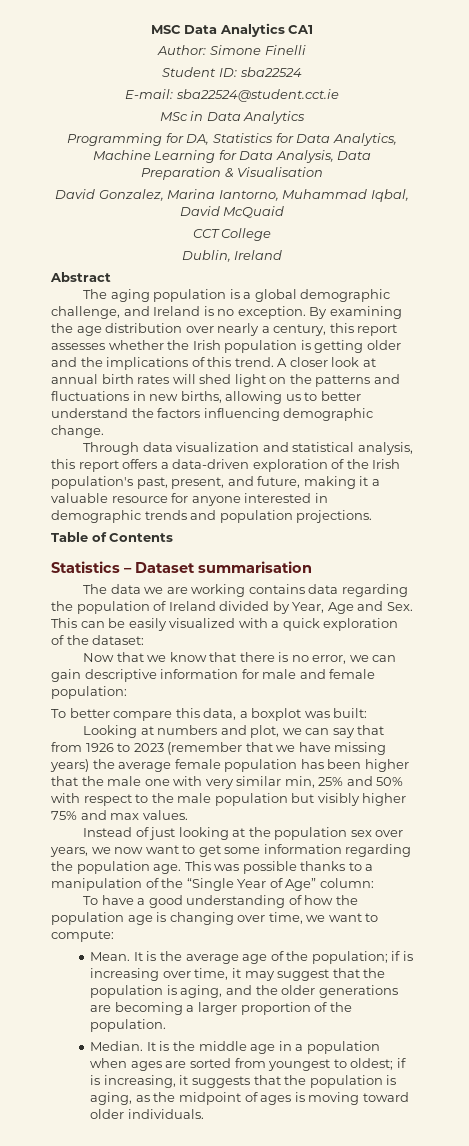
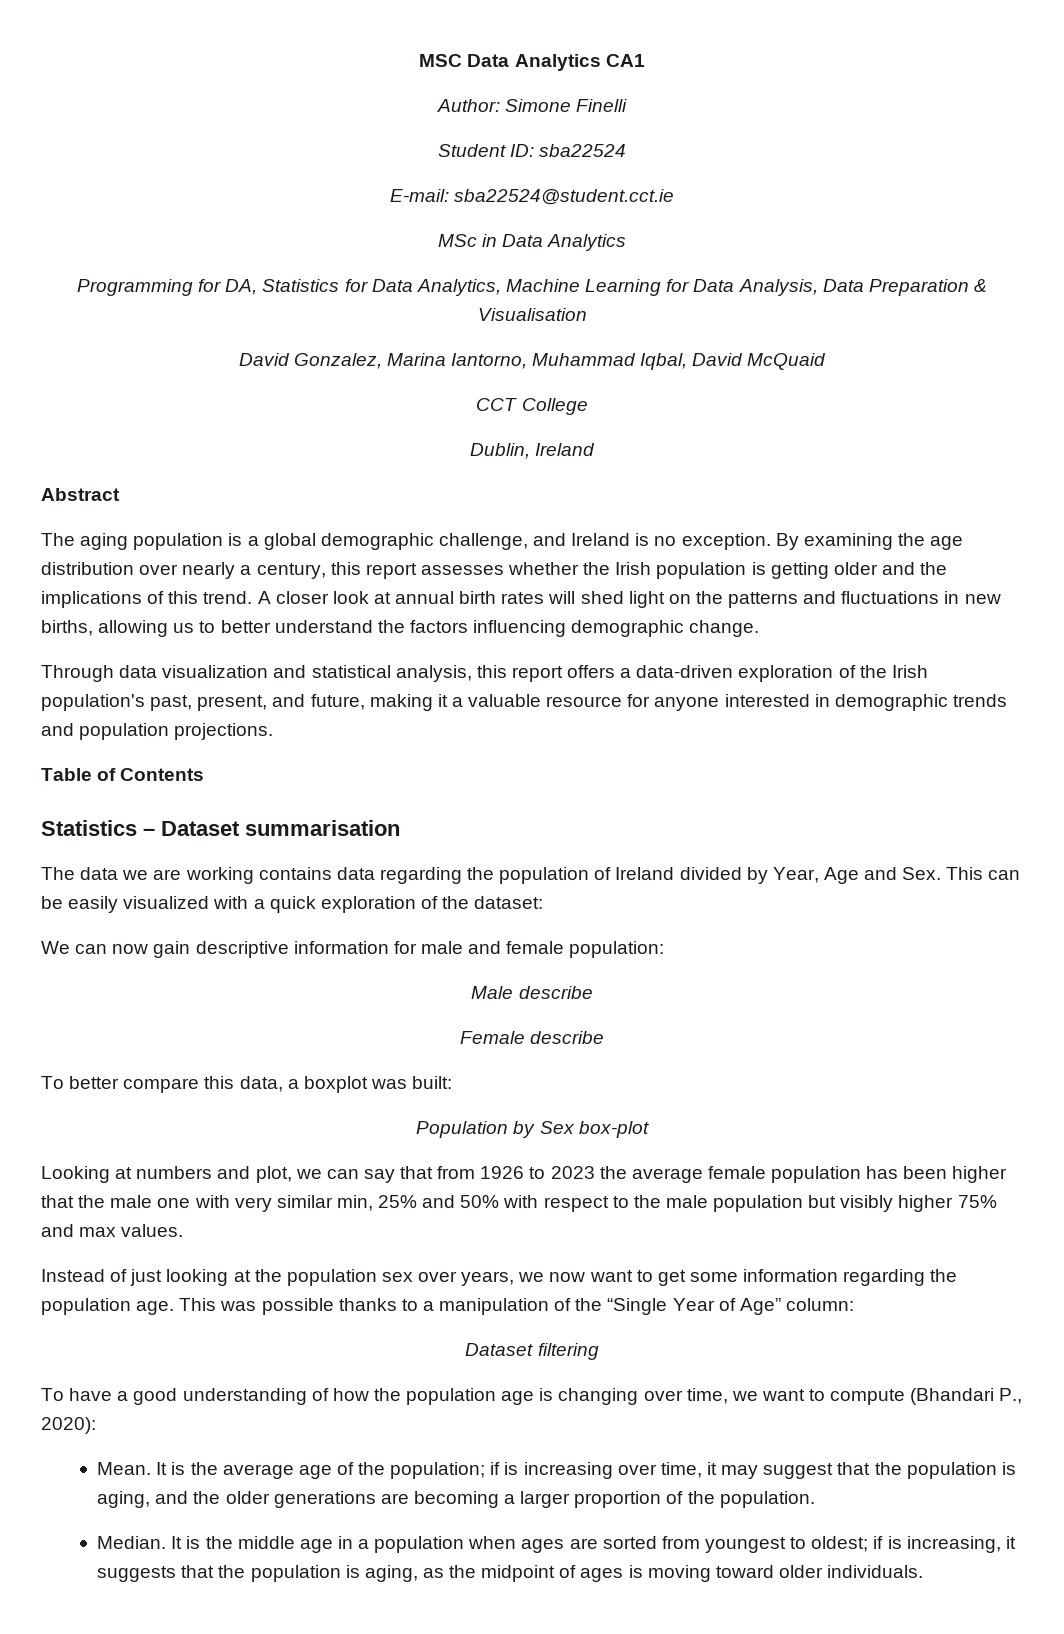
- Now that we know that there is no error, we can gain descriptive information for male and female population:
+ We can now gain descriptive information for male and female population:
+ Male describe
+ Female describe
+ Population by Sex box-plot
- Looking at numbers and plot, we can say that from 1926 to 2023 (remember that we have missing years) the average female population has been higher that the male one with very similar min, 25% and 50% with respect to the male population but visibly higher 75% and max values.
+ Looking at numbers and plot, we can say that from 1926 to 2023 the average female population has been higher that the male one with very similar min, 25% and 50% with respect to the male population but visibly higher 75% and max values.
+ Dataset filtering
- To have a good understanding of how the population age is changing over time, we want to compute:
+ To have a good understanding of how the population age is changing over time, we want to compute (Bhandari P., 2020):

